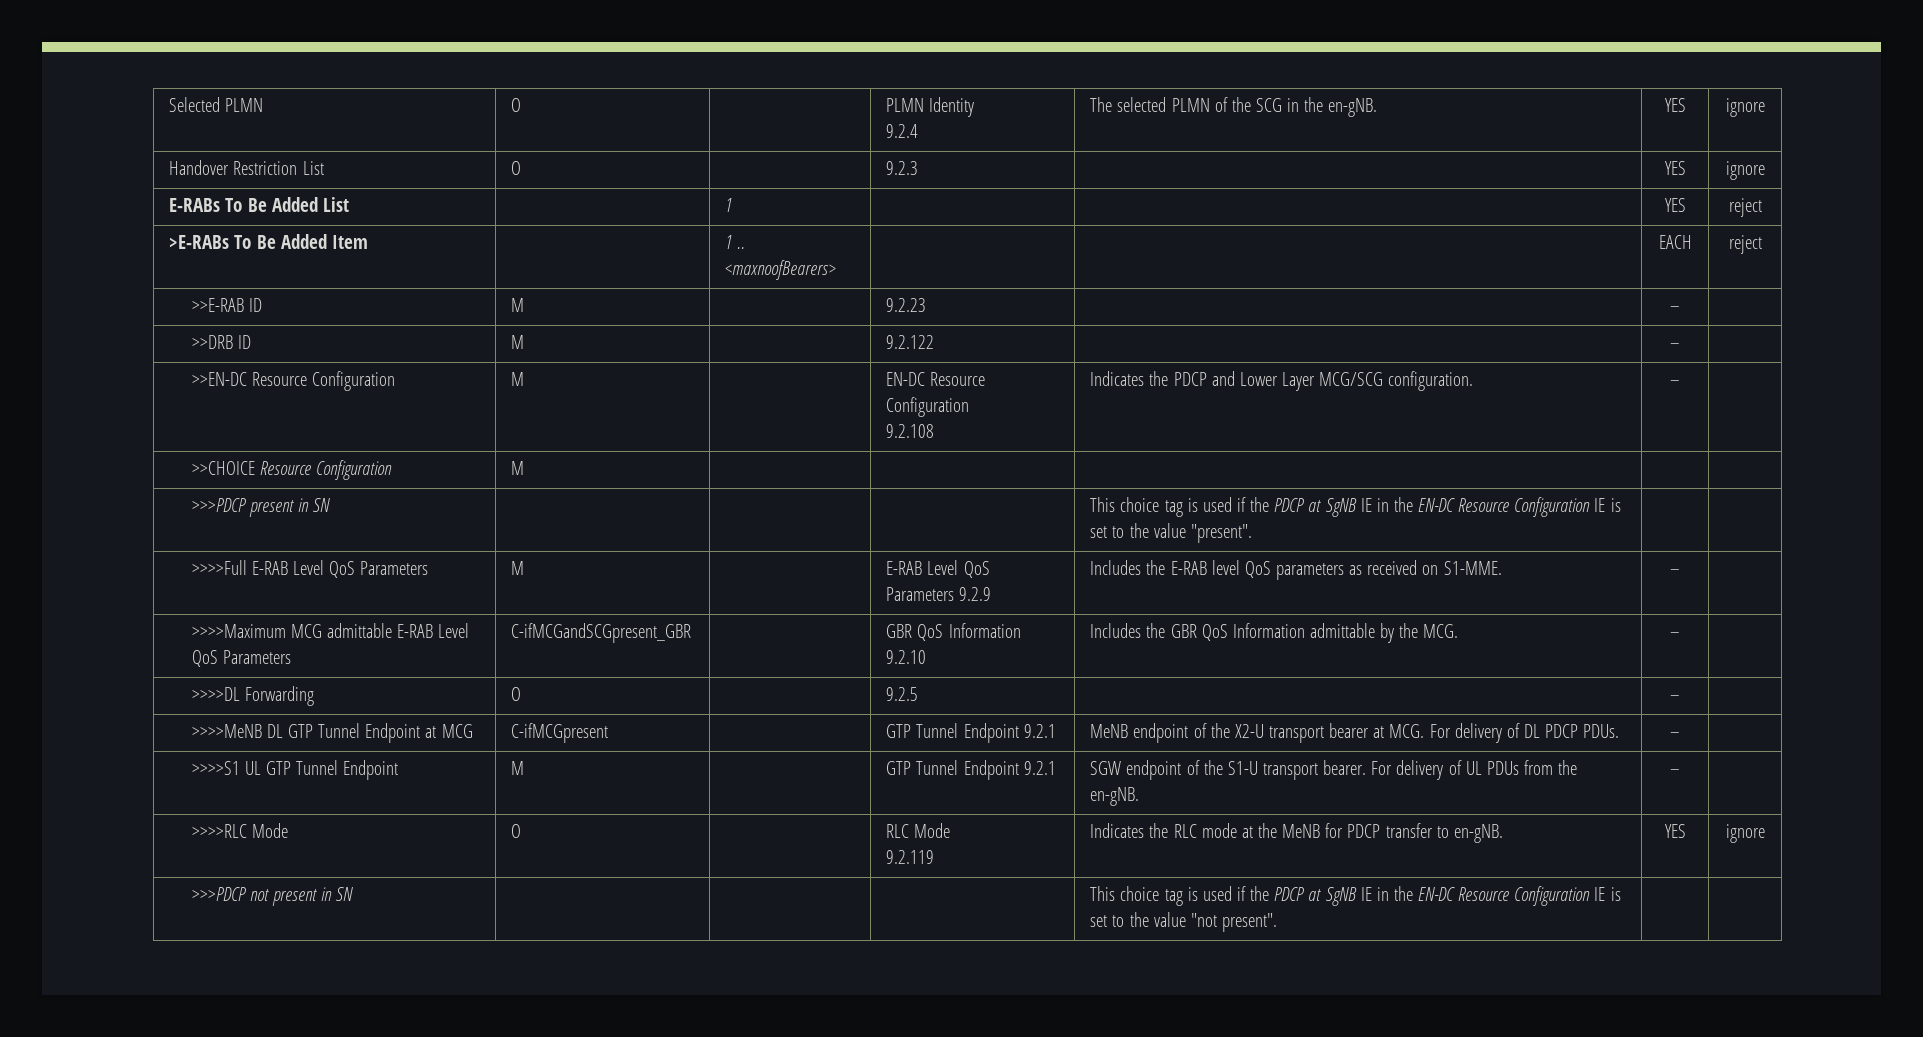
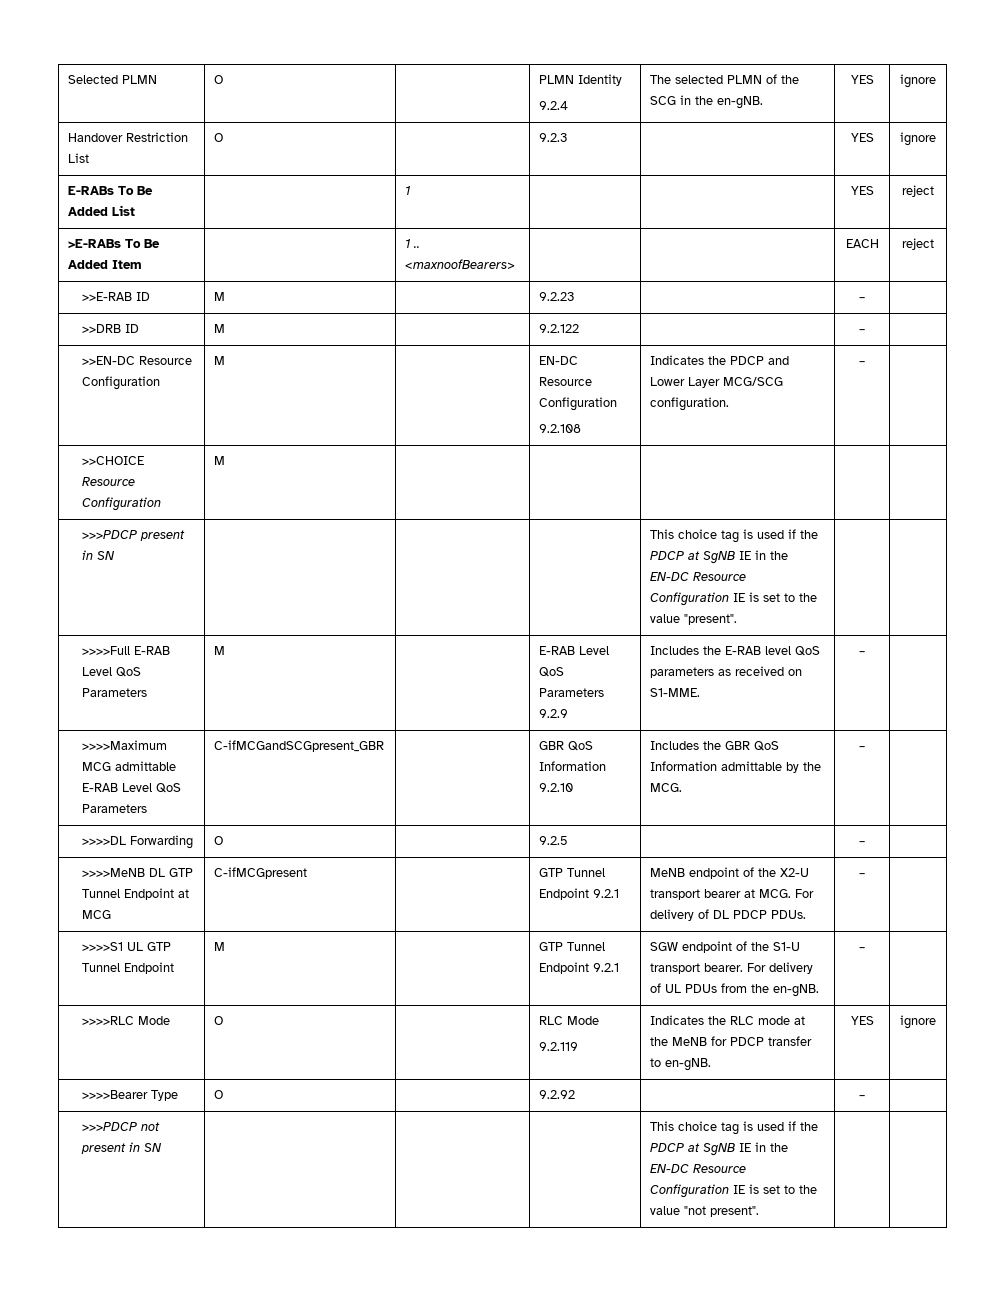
+ >>>>Bearer Type | O | | 9.2.92 | | – |

